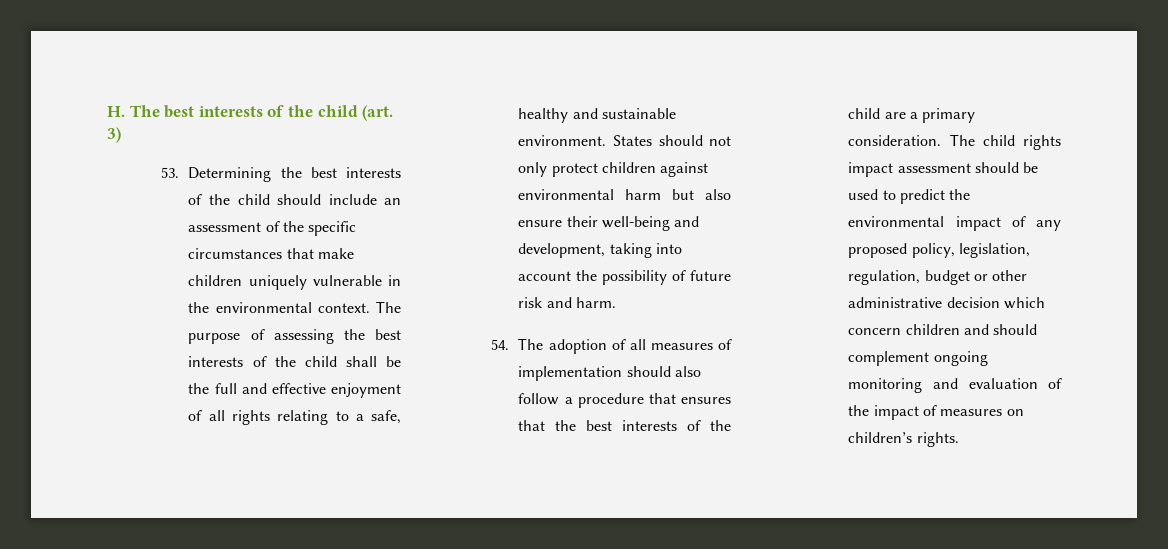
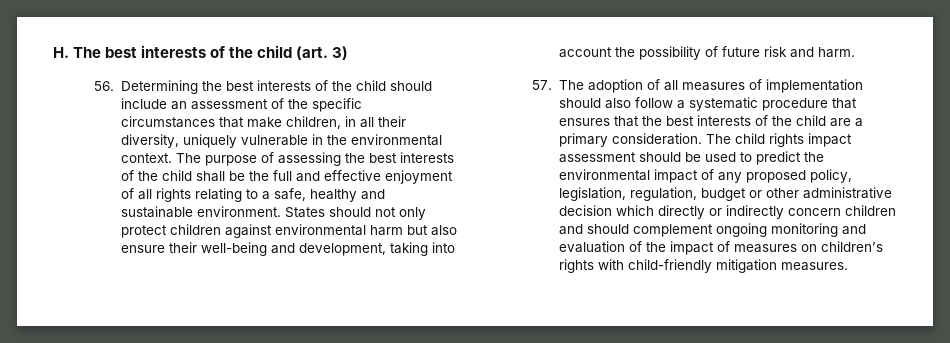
- 53. Determining the best interests of the child should include an assessment of the specific circumstances that make children uniquely vulnerable in the environmental context.
+ 56. Determining the best interests of the child should include an assessment of the specific circumstances that make children, in all their diversity, uniquely vulnerable in the environmental context.
- 54. The adoption of all measures of implementation should also follow a procedure that ensures that the best interests of the child are a primary consideration.
+ 57. The adoption of all measures of implementation should also follow a systematic procedure that ensures that the best interests of the child are a primary consideration.
- The child rights impact assessment should be used to predict the environmental impact of any proposed policy, legislation, regulation, budget or other administrative decision which concern children and should complement ongoing monitoring and evaluation of the impact of measures on children’s rights.
+ The child rights impact assessment should be used to predict the environmental impact of any proposed policy, legislation, regulation, budget or other administrative decision which directly or indirectly concern children and should complement ongoing monitoring and evaluation of the impact of measures on children’s rights with child-friendly mitigation measures.

